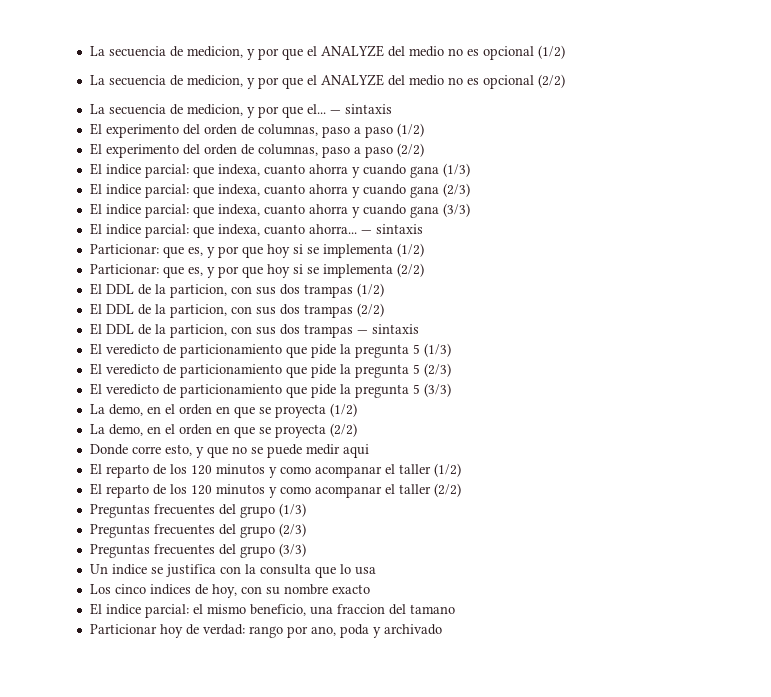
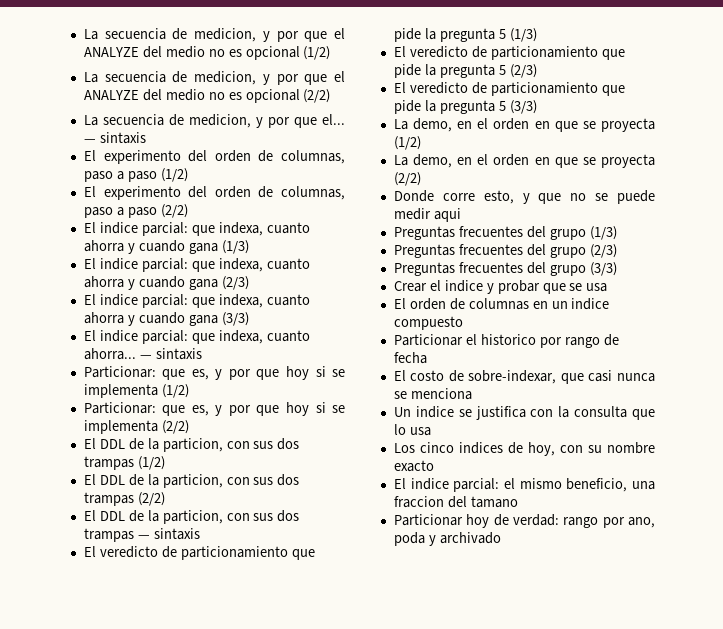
- El reparto de los 120 minutos y como acompanar el taller (1/2)
- El reparto de los 120 minutos y como acompanar el taller (2/2)
+ Crear el indice y probar que se usa
+ El orden de columnas en un indice compuesto
+ Particionar el historico por rango de fecha
+ El costo de sobre-indexar, que casi nunca se menciona

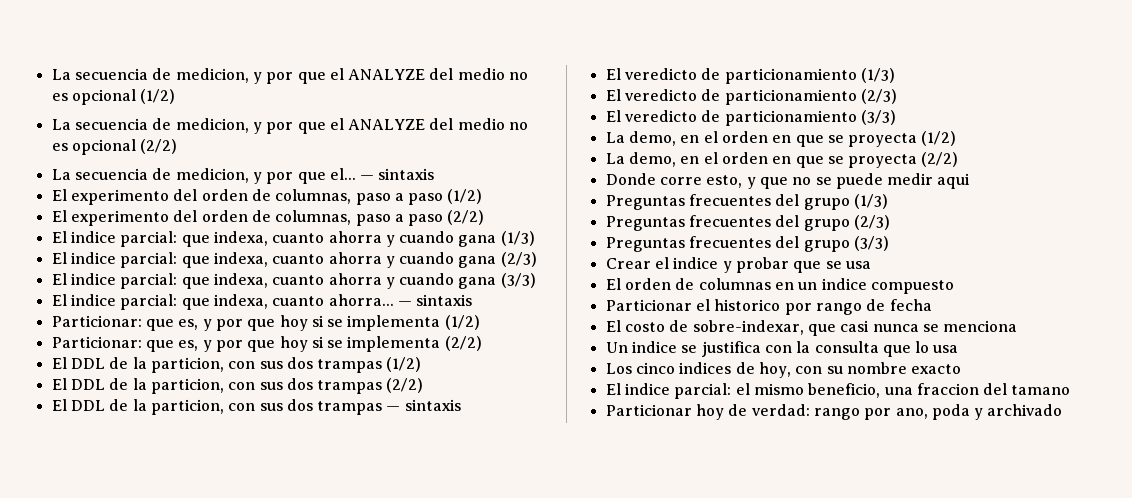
- El veredicto de particionamiento que pide la pregunta 5 (1/3)
+ El veredicto de particionamiento (1/3)
- El veredicto de particionamiento que pide la pregunta 5 (2/3)
+ El veredicto de particionamiento (2/3)
- El veredicto de particionamiento que pide la pregunta 5 (3/3)
+ El veredicto de particionamiento (3/3)

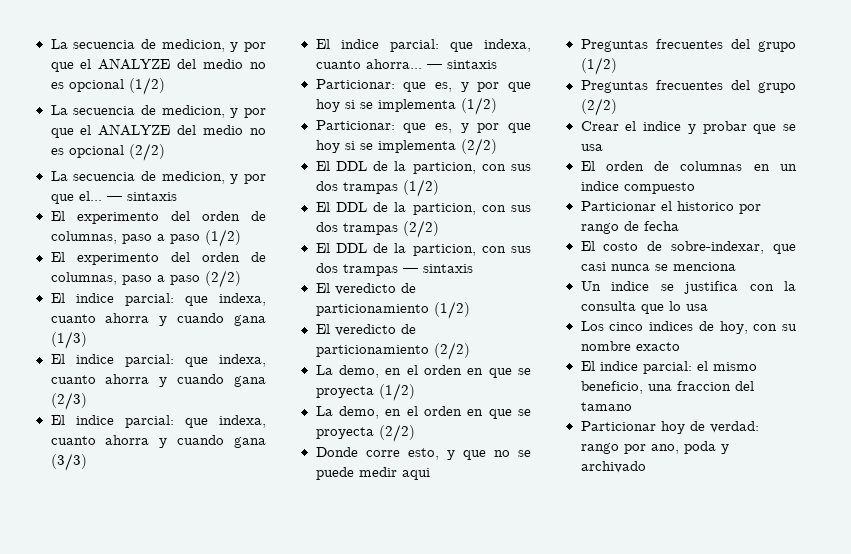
- El veredicto de particionamiento (1/3)
- El veredicto de particionamiento (2/3)
- El veredicto de particionamiento (3/3)
+ El veredicto de particionamiento (1/2)
+ El veredicto de particionamiento (2/2)
- Preguntas frecuentes del grupo (1/3)
- Preguntas frecuentes del grupo (2/3)
- Preguntas frecuentes del grupo (3/3)
+ Preguntas frecuentes del grupo (1/2)
+ Preguntas frecuentes del grupo (2/2)

